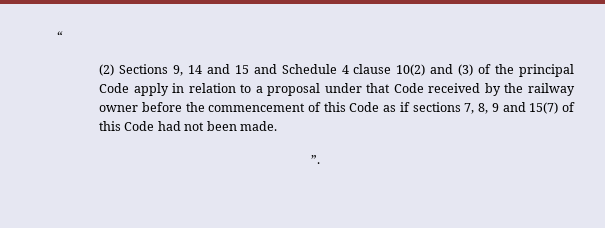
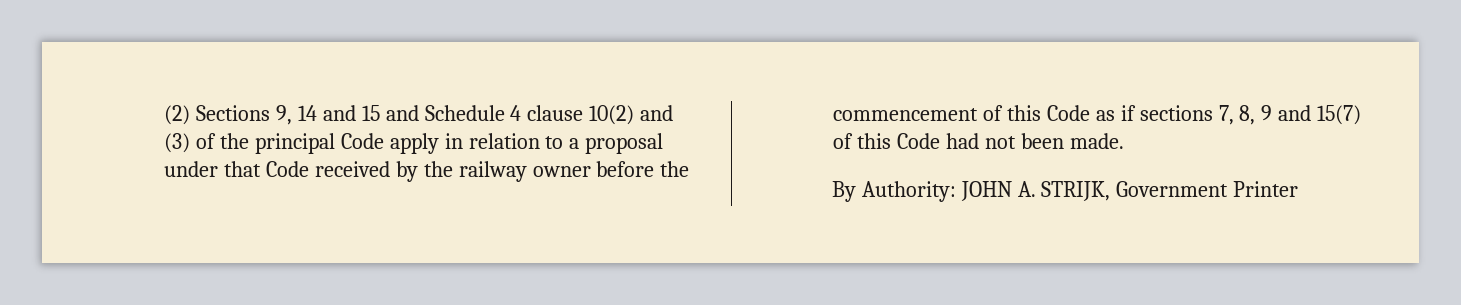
- “
- ”.
+ By Authority: JOHN A. STRIJK, Government Printer

